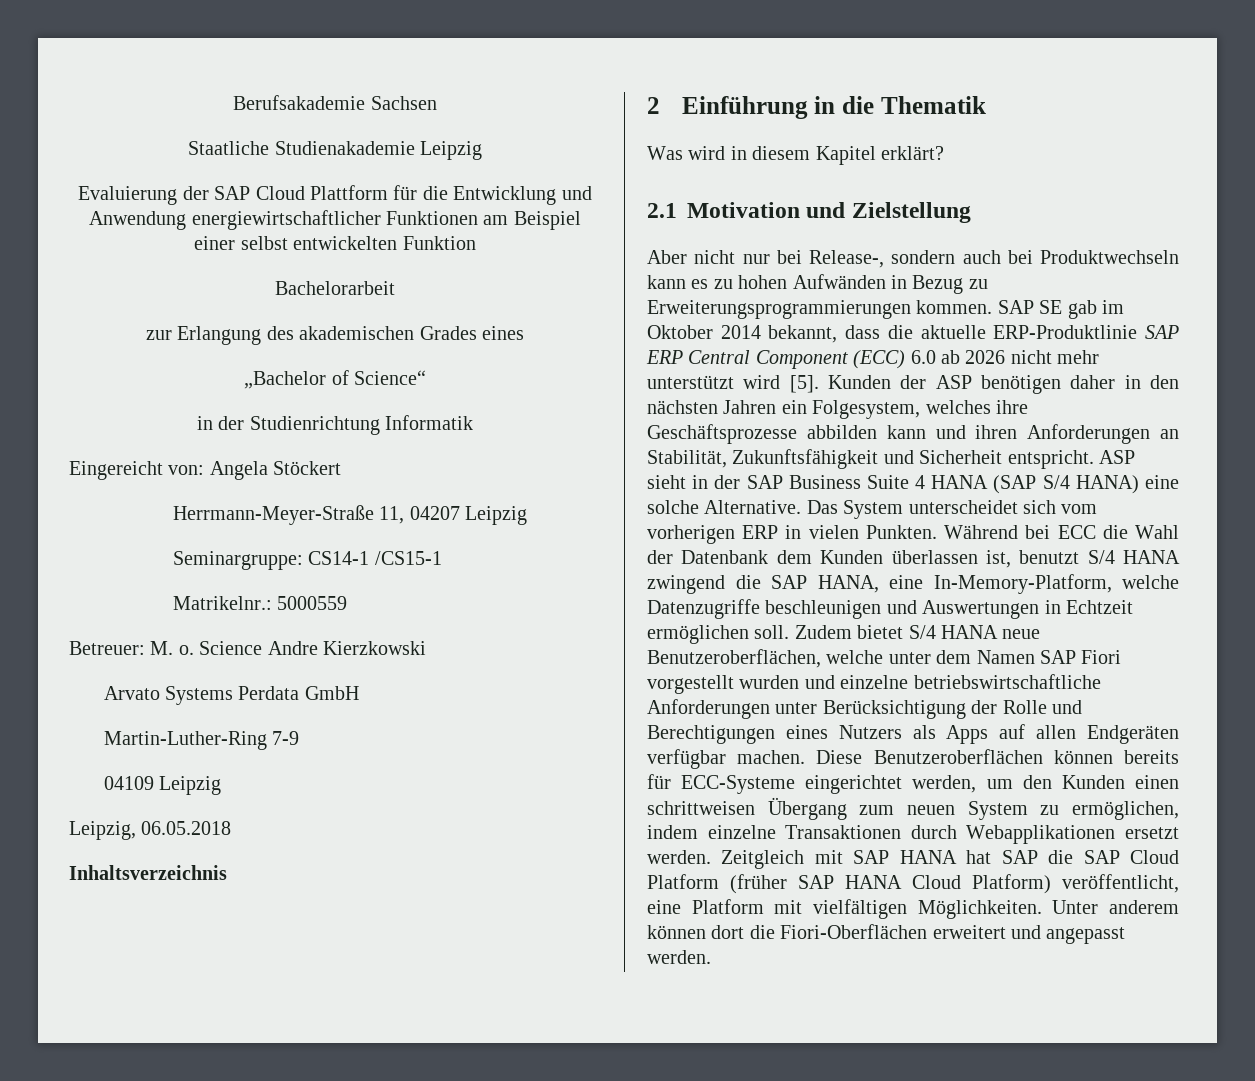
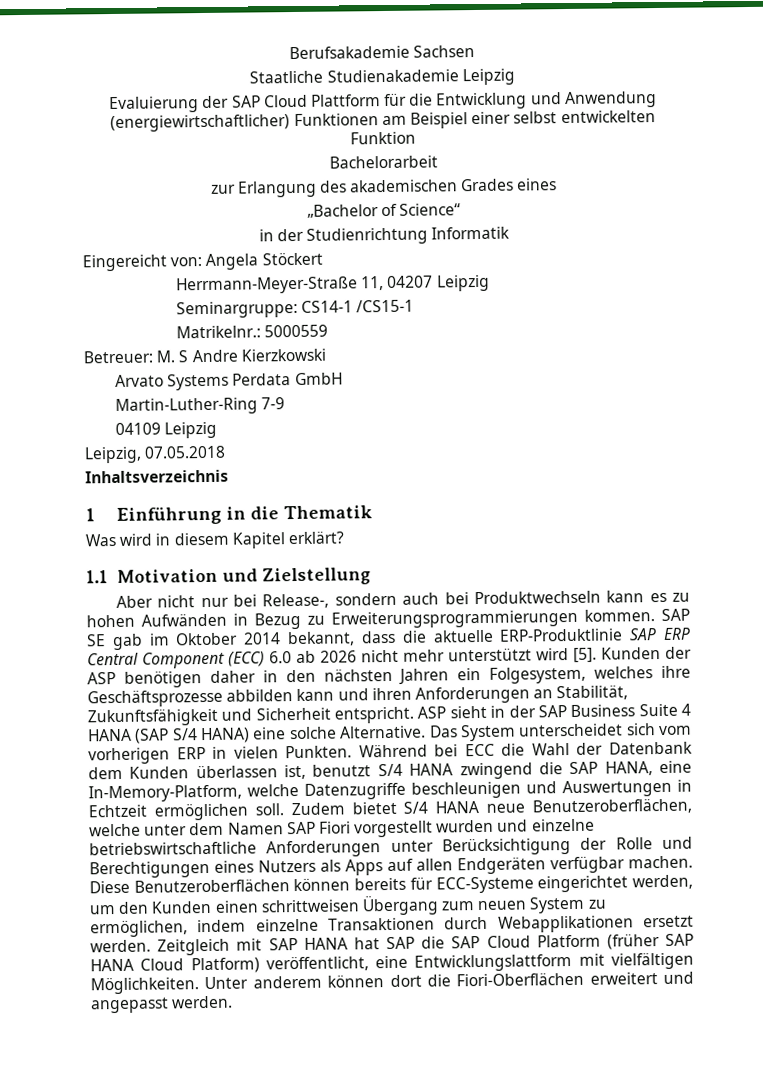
- Evaluierung der SAP Cloud Plattform für die Entwicklung und Anwendung energiewirtschaftlicher Funktionen am Beispiel einer selbst entwickelten Funktion
+ Evaluierung der SAP Cloud Plattform für die Entwicklung und Anwendung (energiewirtschaftlicher) Funktionen am Beispiel einer selbst entwickelten Funktion
- Betreuer: M. o. Science Andre Kierzkowski
+ Betreuer: M. S Andre Kierzkowski
- Leipzig, 06.05.2018
+ Leipzig, 07.05.2018
- 2 Einführung in die Thematik
+ 1 Einführung in die Thematik
- 2.1 Motivation und Zielstellung
+ 1.1 Motivation und Zielstellung
- Zeitgleich mit SAP HANA hat SAP die SAP Cloud Platform (früher SAP HANA Cloud Platform) veröffentlicht, eine Platform mit vielfältigen Möglichkeiten.
+ Zeitgleich mit SAP HANA hat SAP die SAP Cloud Platform (früher SAP HANA Cloud Platform) veröffentlicht, eine Entwicklungslattform mit vielfältigen Möglichkeiten.

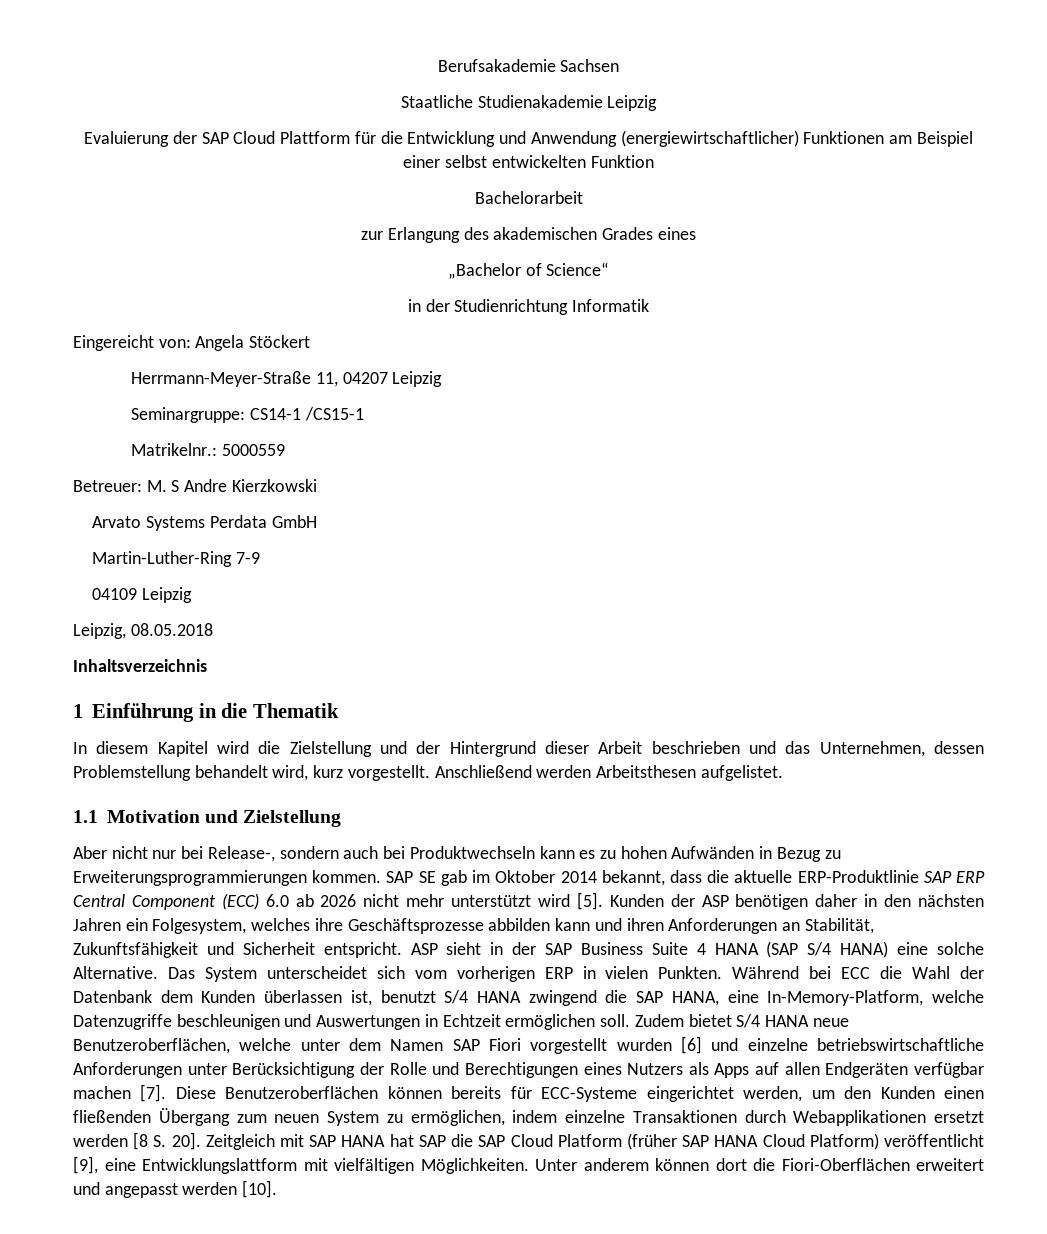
- Leipzig, 07.05.2018
+ Leipzig, 08.05.2018
- Was wird in diesem Kapitel erklärt?
+ In diesem Kapitel wird die Zielstellung und der Hintergrund dieser Arbeit beschrieben und das Unternehmen, dessen Problemstellung behandelt wird, kurz vorgestellt. Anschließend werden Arbeitsthesen aufgelistet.
- Zudem bietet S/4 HANA neue Benutzeroberflächen, welche unter dem Namen SAP Fiori vorgestellt wurden und einzelne betriebswirtschaftliche Anforderungen unter Berücksichtigung der Rolle und Berechtigungen eines Nutzers als Apps auf allen Endgeräten verfügbar machen.
+ Zudem bietet S/4 HANA neue Benutzeroberflächen, welche unter dem Namen SAP Fiori vorgestellt wurden [6] und einzelne betriebswirtschaftliche Anforderungen unter Berücksichtigung der Rolle und Berechtigungen eines Nutzers als Apps auf allen Endgeräten verfügbar machen [7].
- Diese Benutzeroberflächen können bereits für ECC-Systeme eingerichtet werden, um den Kunden einen schrittweisen Übergang zum neuen System zu ermöglichen, indem einzelne Transaktionen durch Webapplikationen ersetzt werden.
+ Diese Benutzeroberflächen können bereits für ECC-Systeme eingerichtet werden, um den Kunden einen fließenden Übergang zum neuen System zu ermöglichen, indem einzelne Transaktionen durch Webapplikationen ersetzt werden [8 S. 20].
- Zeitgleich mit SAP HANA hat SAP die SAP Cloud Platform (früher SAP HANA Cloud Platform) veröffentlicht, eine Entwicklungslattform mit vielfältigen Möglichkeiten.
+ Zeitgleich mit SAP HANA hat SAP die SAP Cloud Platform (früher SAP HANA Cloud Platform) veröffentlicht [9], eine Entwicklungslattform mit vielfältigen Möglichkeiten.
- Unter anderem können dort die Fiori-Oberflächen erweitert und angepasst werden.
+ Unter anderem können dort die Fiori-Oberflächen erweitert und angepasst werden [10].

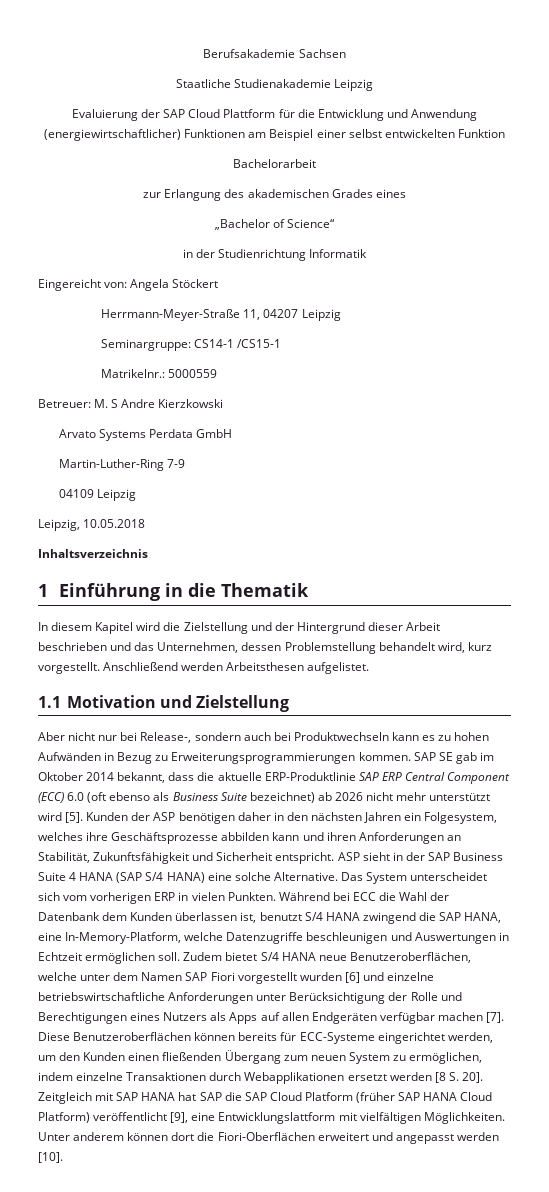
- Leipzig, 08.05.2018
+ Leipzig, 10.05.2018
- SAP SE gab im Oktober 2014 bekannt, dass die aktuelle ERP-Produktlinie SAP ERP Central Component (ECC) 6.0 ab 2026 nicht mehr unterstützt wird [5].
+ SAP SE gab im Oktober 2014 bekannt, dass die aktuelle ERP-Produktlinie SAP ERP Central Component (ECC) 6.0 (oft ebenso als Business Suite bezeichnet) ab 2026 nicht mehr unterstützt wird [5].

